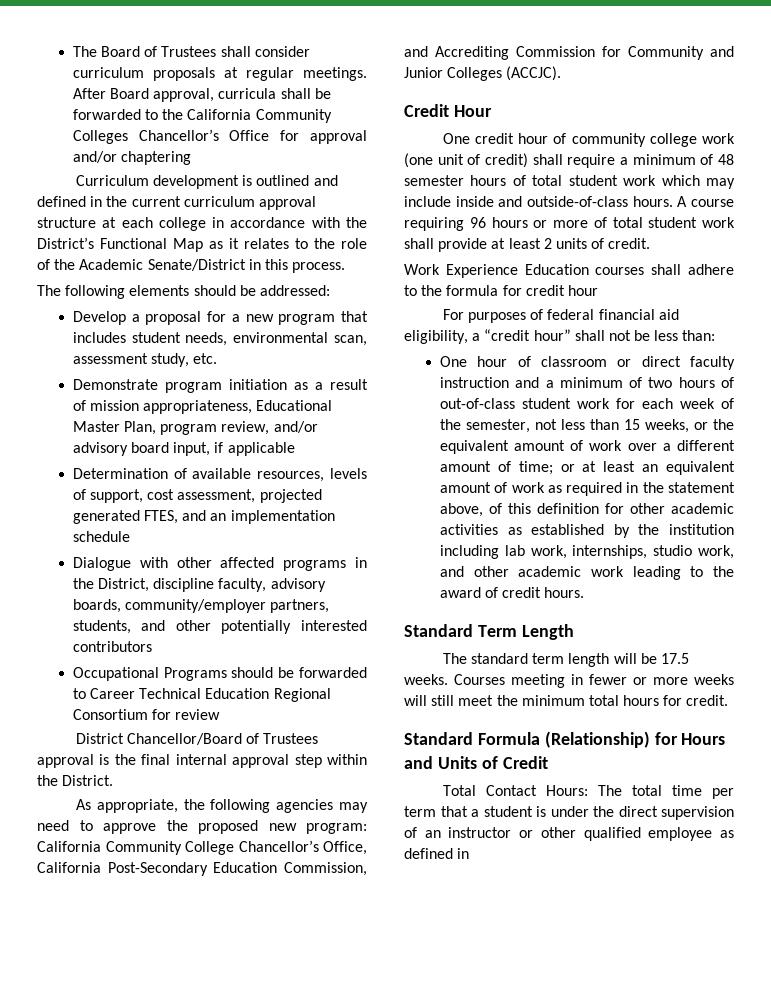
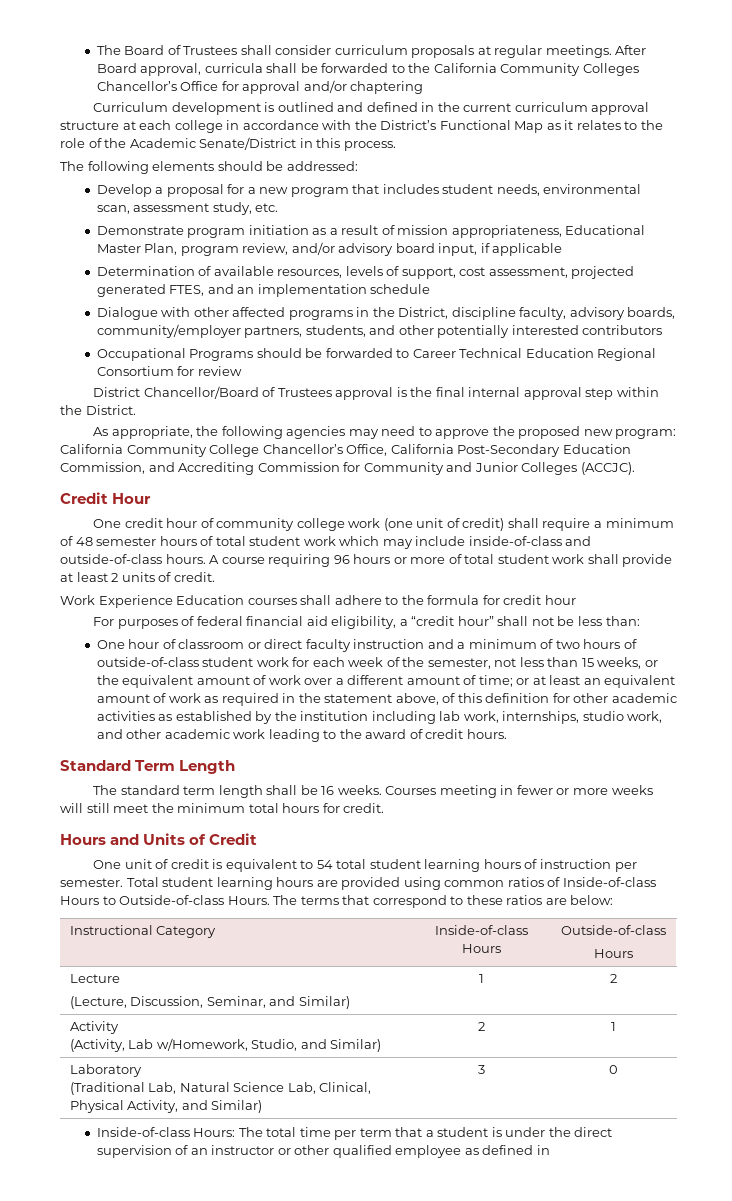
- One credit hour of community college work (one unit of credit) shall require a minimum of 48 semester hours of total student work which may include inside and outside-of-class hours.
+ One credit hour of community college work (one unit of credit) shall require a minimum of 48 semester hours of total student work which may include inside-of-class and outside-of-class hours.
- One hour of classroom or direct faculty instruction and a minimum of two hours of out-of-class student work for each week of the semester, not less than 15 weeks, or the equivalent amount of work over a different amount of time;
+ One hour of classroom or direct faculty instruction and a minimum of two hours of outside-of-class student work for each week of the semester, not less than 15 weeks, or the equivalent amount of work over a different amount of time;
- The standard term length will be 17.5 weeks.
+ The standard term length shall be 16 weeks.
- Standard Formula (Relationship) for Hours and Units of Credit
+ Hours and Units of Credit
- Total Contact Hours: The total time per term that a student is under the direct supervision of an instructor or other qualified employee as defined in
+ One unit of credit is equivalent to 54 total student learning hours of instruction per semester. Total student learning hours are provided using common ratios of Inside-of-class Hours to Outside-of-class Hours. The terms that correspond to these ratios are below:
+ Instructional Category | Inside-of-class Hours | Outside-of-class
+ Hours
+ Lecture
+ (Lecture, Discussion, Seminar, and Similar) | 1 | 2
+ Activity
+ (Activity, Lab w/Homework, Studio, and Similar) | 2 | 1
+ Laboratory
+ (Traditional Lab, Natural Science Lab, Clinical, Physical Activity, and Similar) | 3 | 0
+ Inside-of-class Hours: The total time per term that a student is under the direct supervision of an instructor or other qualified employee as defined in

